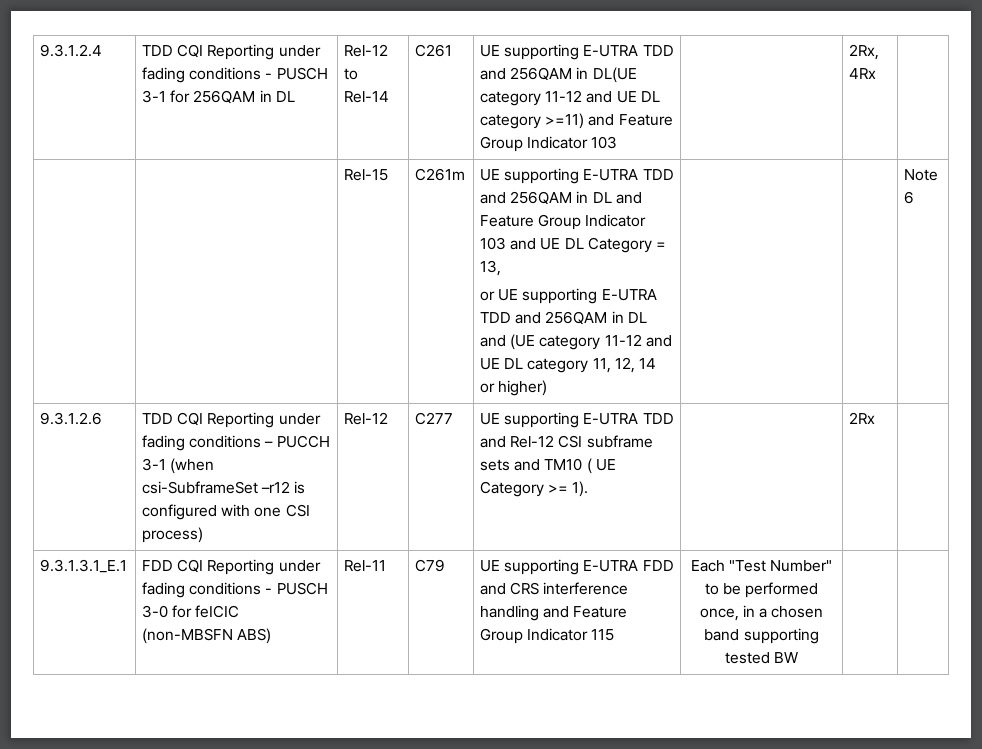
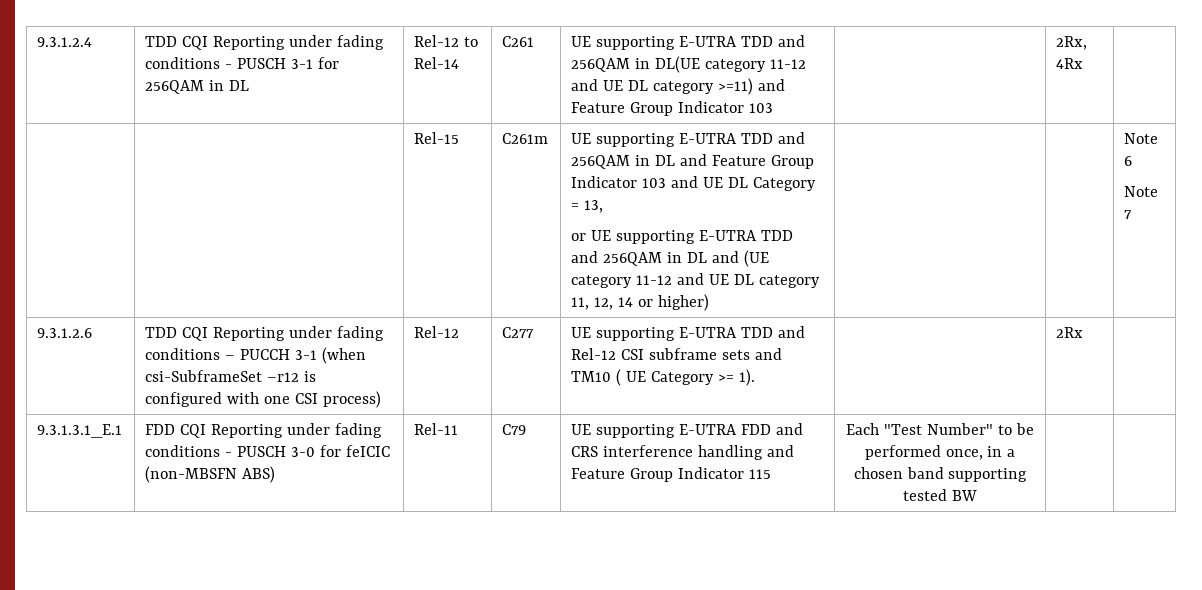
+ Note 7

